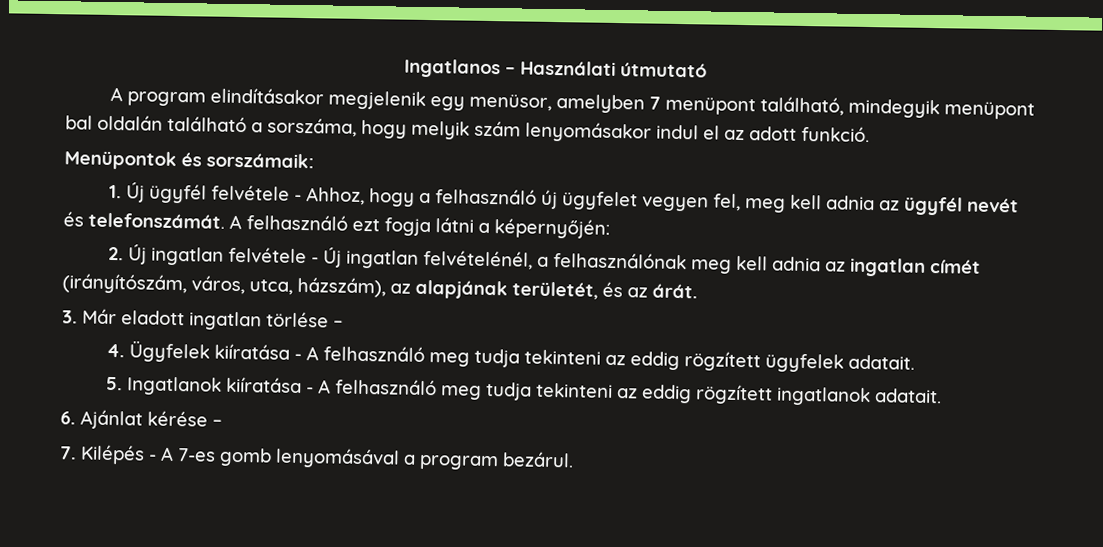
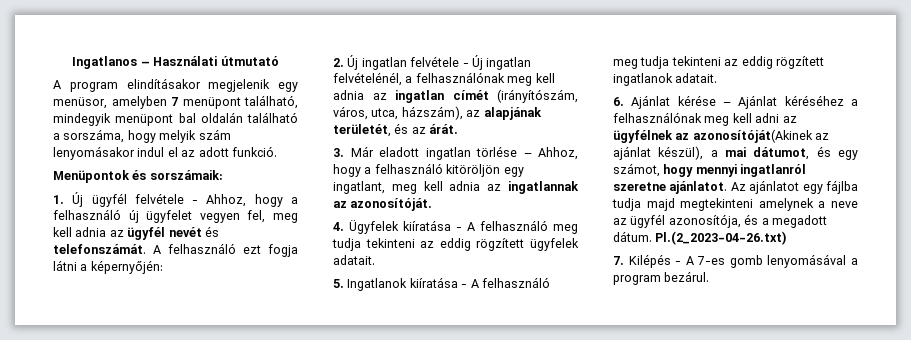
- 3. Már eladott ingatlan törlése –
+ 3. Már eladott ingatlan törlése – Ahhoz, hogy a felhasználó kitöröljön egy ingatlant, meg kell adnia az ingatlannak az azonosítóját.
- 6. Ajánlat kérése –
+ 6. Ajánlat kérése – Ajánlat kéréséhez a felhasználónak meg kell adni az ügyfélnek az azonosítóját(Akinek az ajánlat készül), a mai dátumot, és egy számot, hogy mennyi ingatlanról szeretne ajánlatot. Az ajánlatot egy fájlba tudja majd megtekinteni amelynek a neve az ügyfél azonosítója, és a megadott dátum. Pl.(2_2023-04-26.txt)

